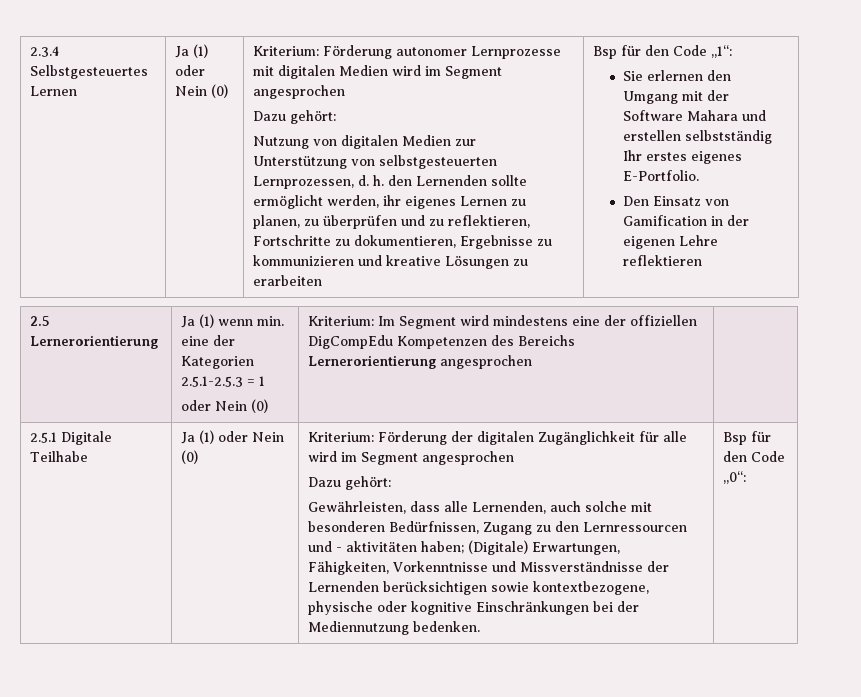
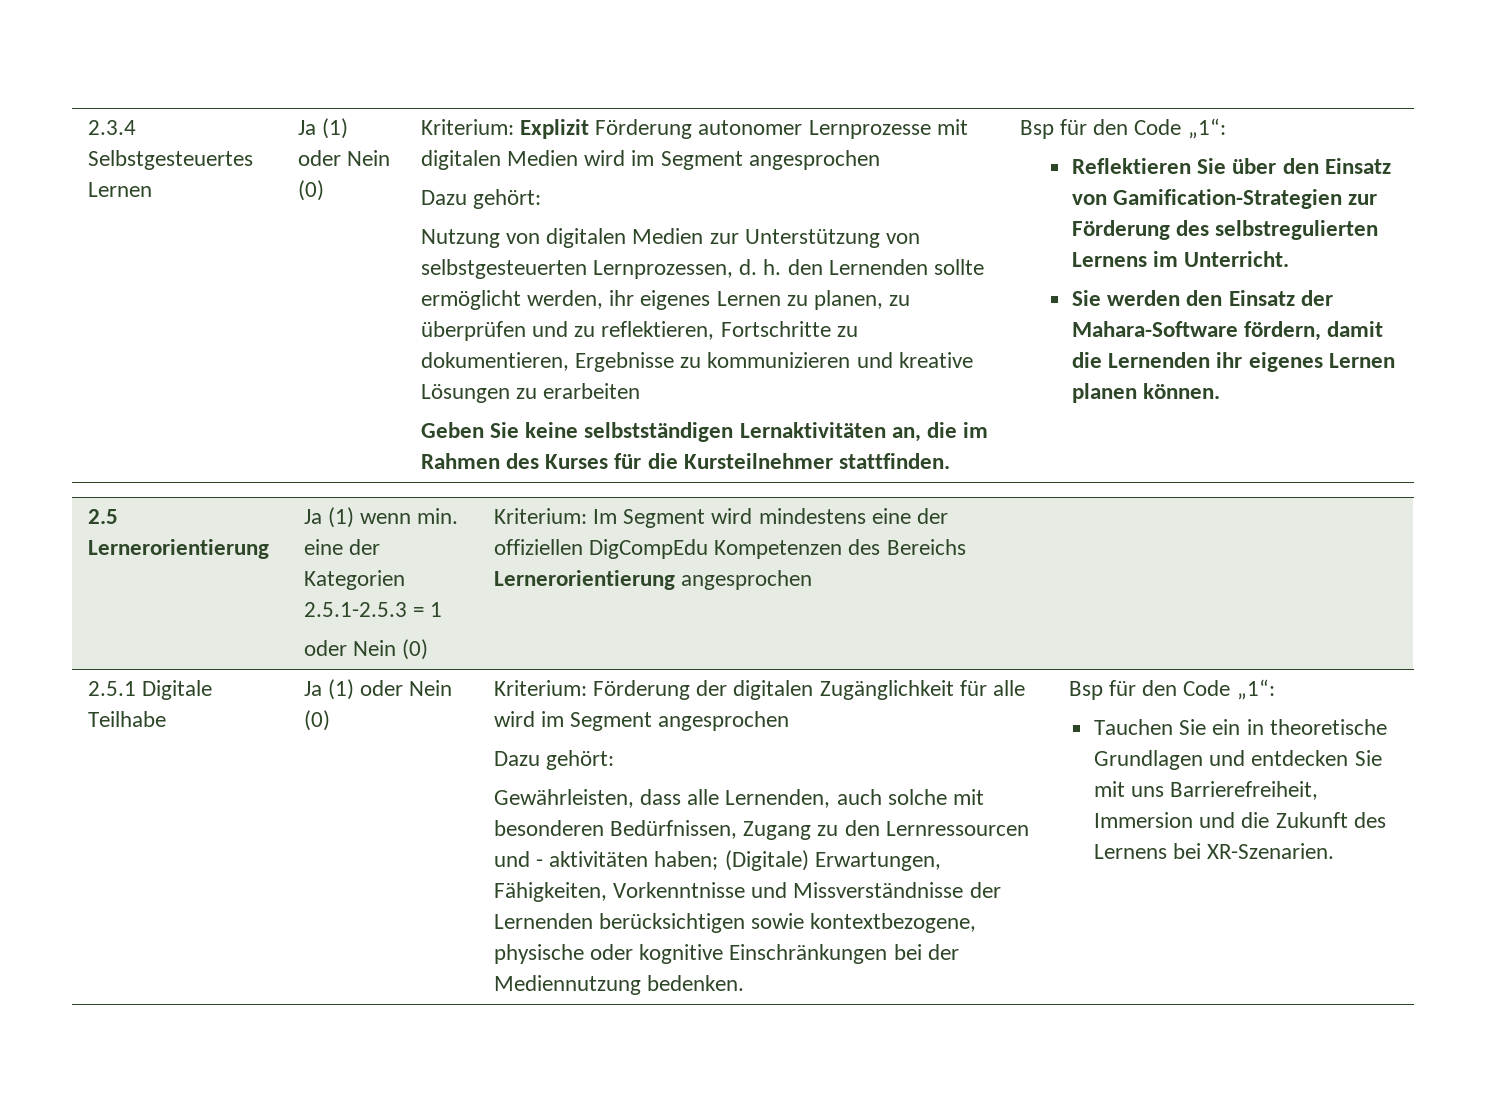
- Kriterium: Förderung autonomer Lernprozesse mit digitalen Medien wird im Segment angesprochen
+ Kriterium: Explizit Förderung autonomer Lernprozesse mit digitalen Medien wird im Segment angesprochen
- Bsp für den Code „1“:
- Sie erlernen den Umgang mit der Software Mahara und erstellen selbstständig Ihr erstes eigenes E-Portfolio.
- Den Einsatz von Gamification in der eigenen Lehre reflektieren
+ Geben Sie keine selbstständigen Lernaktivitäten an, die im Rahmen des Kurses für die Kursteilnehmer stattfinden. | Bsp für den Code „1“:
+ Reflektieren Sie über den Einsatz von Gamification-Strategien zur Förderung des selbstregulierten Lernens im Unterricht.
+ Sie werden den Einsatz der Mahara-Software fördern, damit die Lernenden ihr eigenes Lernen planen können.
- Gewährleisten, dass alle Lernenden, auch solche mit besonderen Bedürfnissen, Zugang zu den Lernressourcen und - aktivitäten haben; (Digitale) Erwartungen, Fähigkeiten, Vorkenntnisse und Missverständnisse der Lernenden berücksichtigen sowie kontextbezogene, physische oder kognitive Einschränkungen bei der Mediennutzung bedenken. | Bsp für den Code „0“:
+ Gewährleisten, dass alle Lernenden, auch solche mit besonderen Bedürfnissen, Zugang zu den Lernressourcen und - aktivitäten haben; (Digitale) Erwartungen, Fähigkeiten, Vorkenntnisse und Missverständnisse der Lernenden berücksichtigen sowie kontextbezogene, physische oder kognitive Einschränkungen bei der Mediennutzung bedenken. | Bsp für den Code „1“:
+ Tauchen Sie ein in theoretische Grundlagen und entdecken Sie mit uns Barrierefreiheit, Immersion und die Zukunft des Lernens bei XR-Szenarien.

